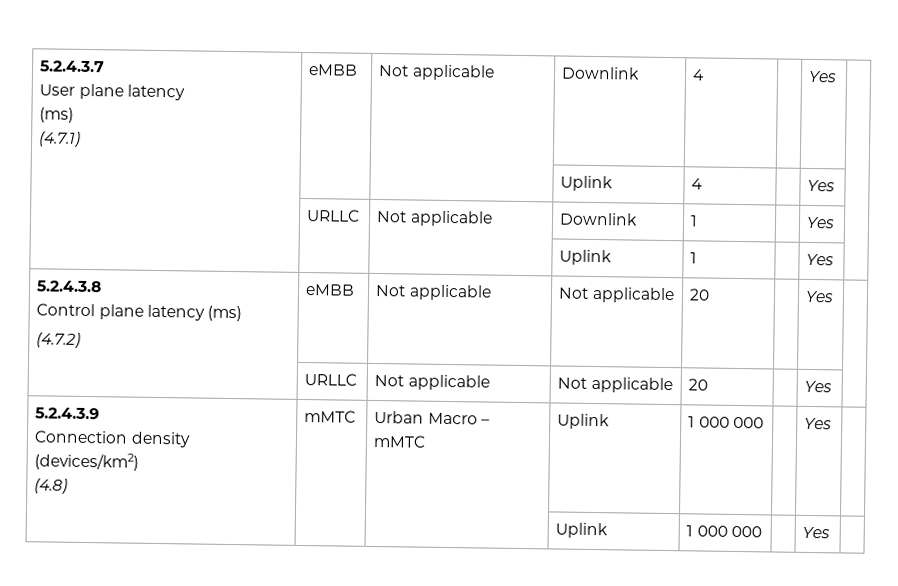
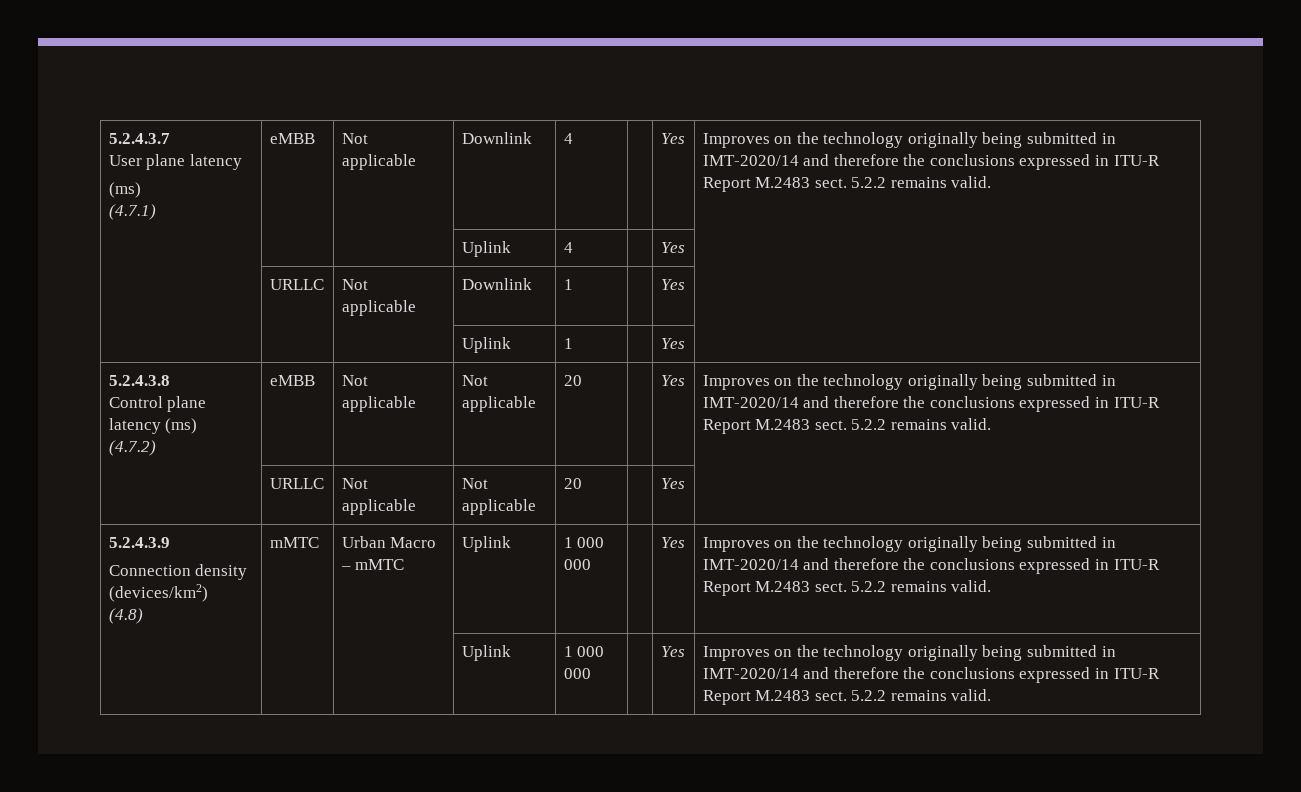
  5.2.4.3.7
  User plane latency
  (ms)
- (4.7.1) | eMBB | Not applicable | Downlink | 4 | | Yes |
+ (4.7.1) | eMBB | Not applicable | Downlink | 4 | | Yes | Improves on the technology originally being submitted in IMT-2020/14 and therefore the conclusions expressed in ITU-R Report M.2483 sect. 5.2.2 remains valid.
  5.2.4.3.8
  Control plane latency (ms)
- (4.7.2) | eMBB | Not applicable | Not applicable | 20 | | Yes |
+ (4.7.2) | eMBB | Not applicable | Not applicable | 20 | | Yes | Improves on the technology originally being submitted in IMT-2020/14 and therefore the conclusions expressed in ITU-R Report M.2483 sect. 5.2.2 remains valid.
  5.2.4.3.9
  Connection density (devices/km2)
- (4.8) | mMTC | Urban Macro – mMTC | Uplink | 1 000 000 | | Yes |
- | | | Uplink | 1 000 000 | | Yes |
+ (4.8) | mMTC | Urban Macro – mMTC | Uplink | 1 000 000 | | Yes | Improves on the technology originally being submitted in IMT-2020/14 and therefore the conclusions expressed in ITU-R Report M.2483 sect. 5.2.2 remains valid.
+ | | | Uplink | 1 000 000 | | Yes | Improves on the technology originally being submitted in IMT-2020/14 and therefore the conclusions expressed in ITU-R Report M.2483 sect. 5.2.2 remains valid.

